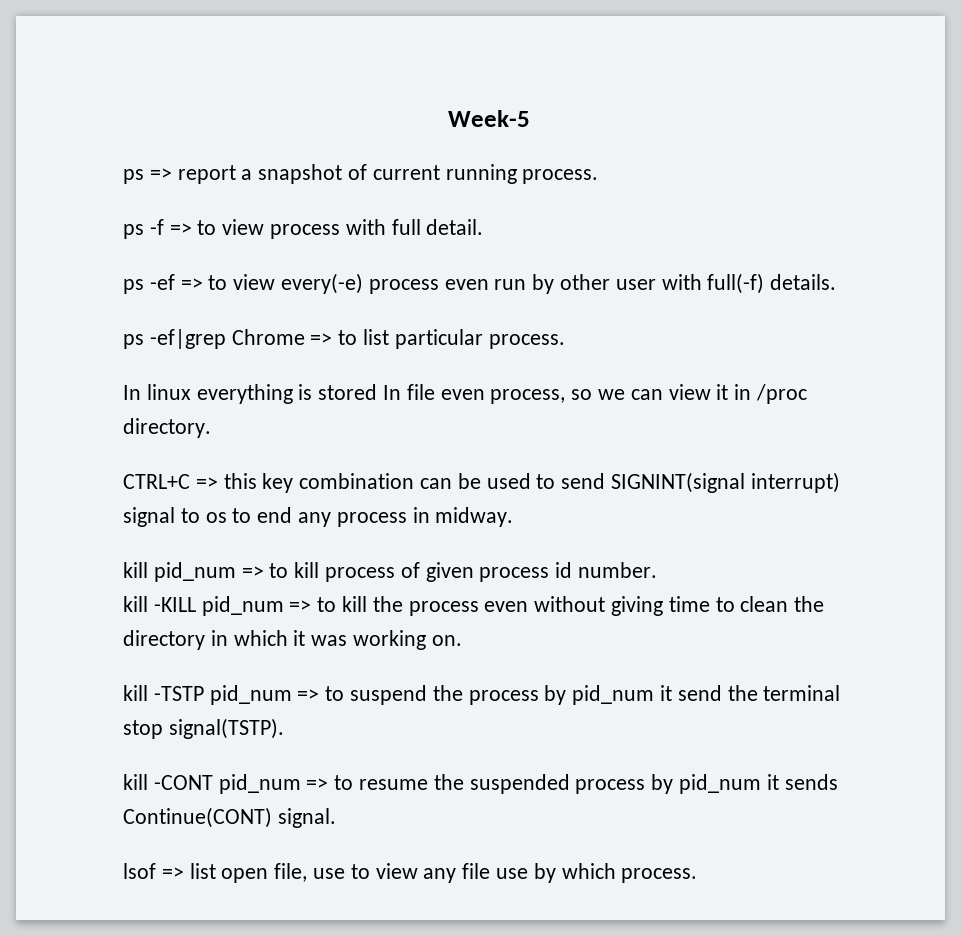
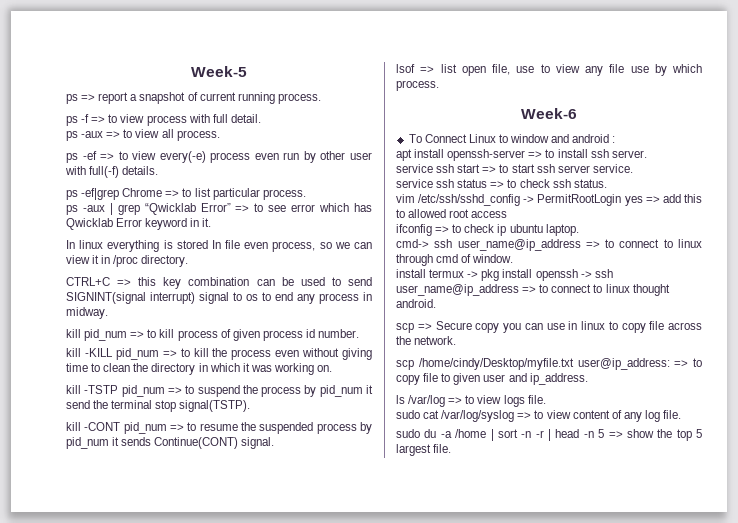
+ ps -aux => to view all process.
+ ps -aux | grep “Qwicklab Error” => to see error which has Qwicklab Error keyword in it.
+ Week-6
+ To Connect Linux to window and android :
+ apt install openssh-server => to install ssh server.
+ service ssh start => to start ssh server service.
+ service ssh status => to check ssh status.
+ vim /etc/ssh/sshd_config -> PermitRootLogin yes => add this to allowed root access
+ ifconfig => to check ip ubuntu laptop.
+ cmd-> ssh user_name@ip_address => to connect to linux through cmd of window.
+ install termux -> pkg install openssh -> ssh user_name@ip_address => to connect to linux thought android.
+ scp => Secure copy you can use in linux to copy file across the network.
+ scp /home/cindy/Desktop/myfile.txt user@ip_address: => to copy file to given user and ip_address.
+ ls /var/log => to view logs file.
+ sudo cat /var/log/syslog => to view content of any log file.
+ sudo du -a /home | sort -n -r | head -n 5 => show the top 5 largest file.

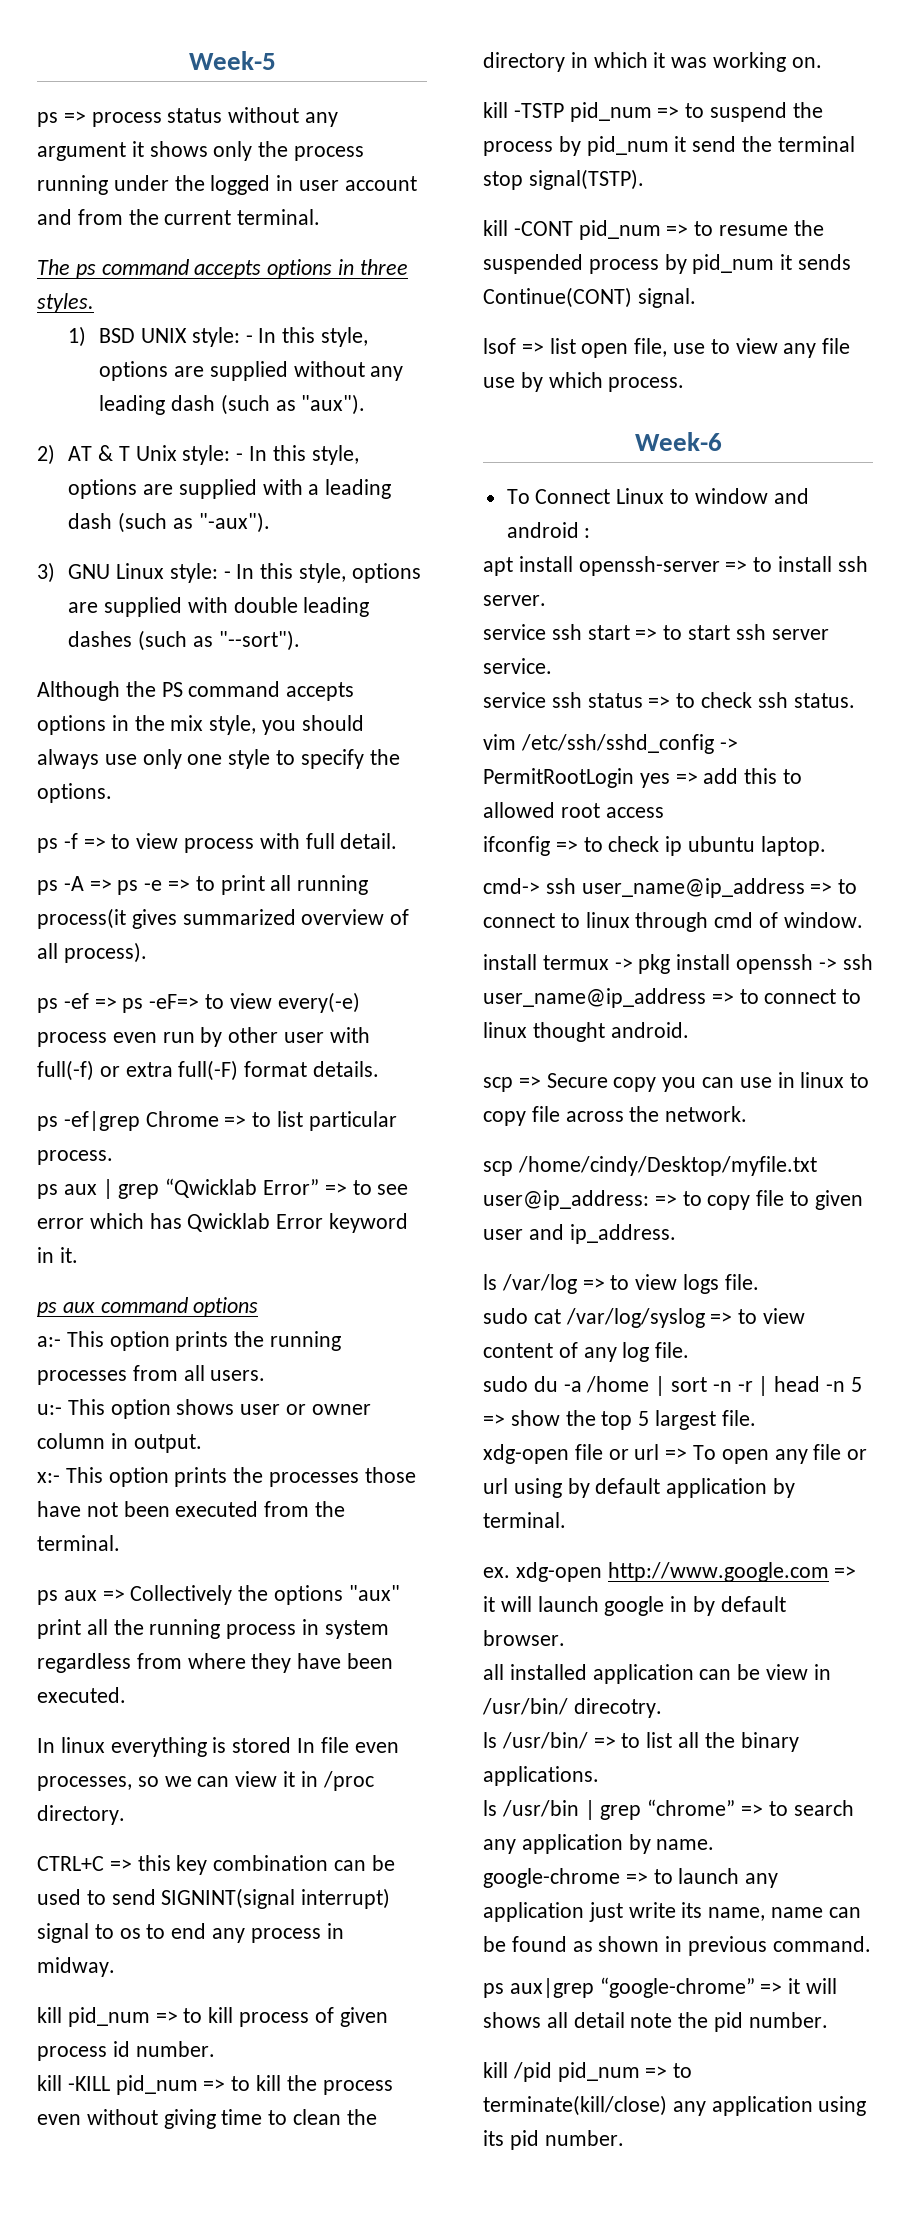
- ps => report a snapshot of current running process.
+ ps => process status without any argument it shows only the process running under the logged in user account and from the current terminal.
+ The ps command accepts options in three styles.
+ 1) BSD UNIX style: - In this style, options are supplied without any leading dash (such as "aux").
+ 2) AT & T Unix style: - In this style, options are supplied with a leading dash (such as "-aux").
+ 3) GNU Linux style: - In this style, options are supplied with double leading dashes (such as "--sort").
+ Although the PS command accepts options in the mix style, you should always use only one style to specify the options.
- ps -aux => to view all process.
+ ps -A => ps -e => to print all running process(it gives summarized overview of all process).
- ps -ef => to view every(-e) process even run by other user with full(-f) details.
+ ps -ef => ps -eF=> to view every(-e) process even run by other user with full(-f) or extra full(-F) format details.
- ps -aux | grep “Qwicklab Error” => to see error which has Qwicklab Error keyword in it.
+ ps aux | grep “Qwicklab Error” => to see error which has Qwicklab Error keyword in it.
+ ps aux command options
+ a:- This option prints the running processes from all users.
+ u:- This option shows user or owner column in output.
+ x:- This option prints the processes those have not been executed from the terminal.
+ ps aux => Collectively the options "aux" print all the running process in system regardless from where they have been executed.
- In linux everything is stored In file even process, so we can view it in /proc directory.
+ In linux everything is stored In file even processes, so we can view it in /proc directory.
+ xdg-open file or url => To open any file or url using by default application by terminal.
+ ex. xdg-open http://www.google.com => it will launch google in by default browser.
+ all installed application can be view in /usr/bin/ direcotry.
+ ls /usr/bin/ => to list all the binary applications.
+ ls /usr/bin | grep “chrome” => to search any application by name.
+ google-chrome => to launch any application just write its name, name can be found as shown in previous command.
+ ps aux|grep “google-chrome” => it will shows all detail note the pid number.
+ kill /pid pid_num => to terminate(kill/close) any application using its pid number.

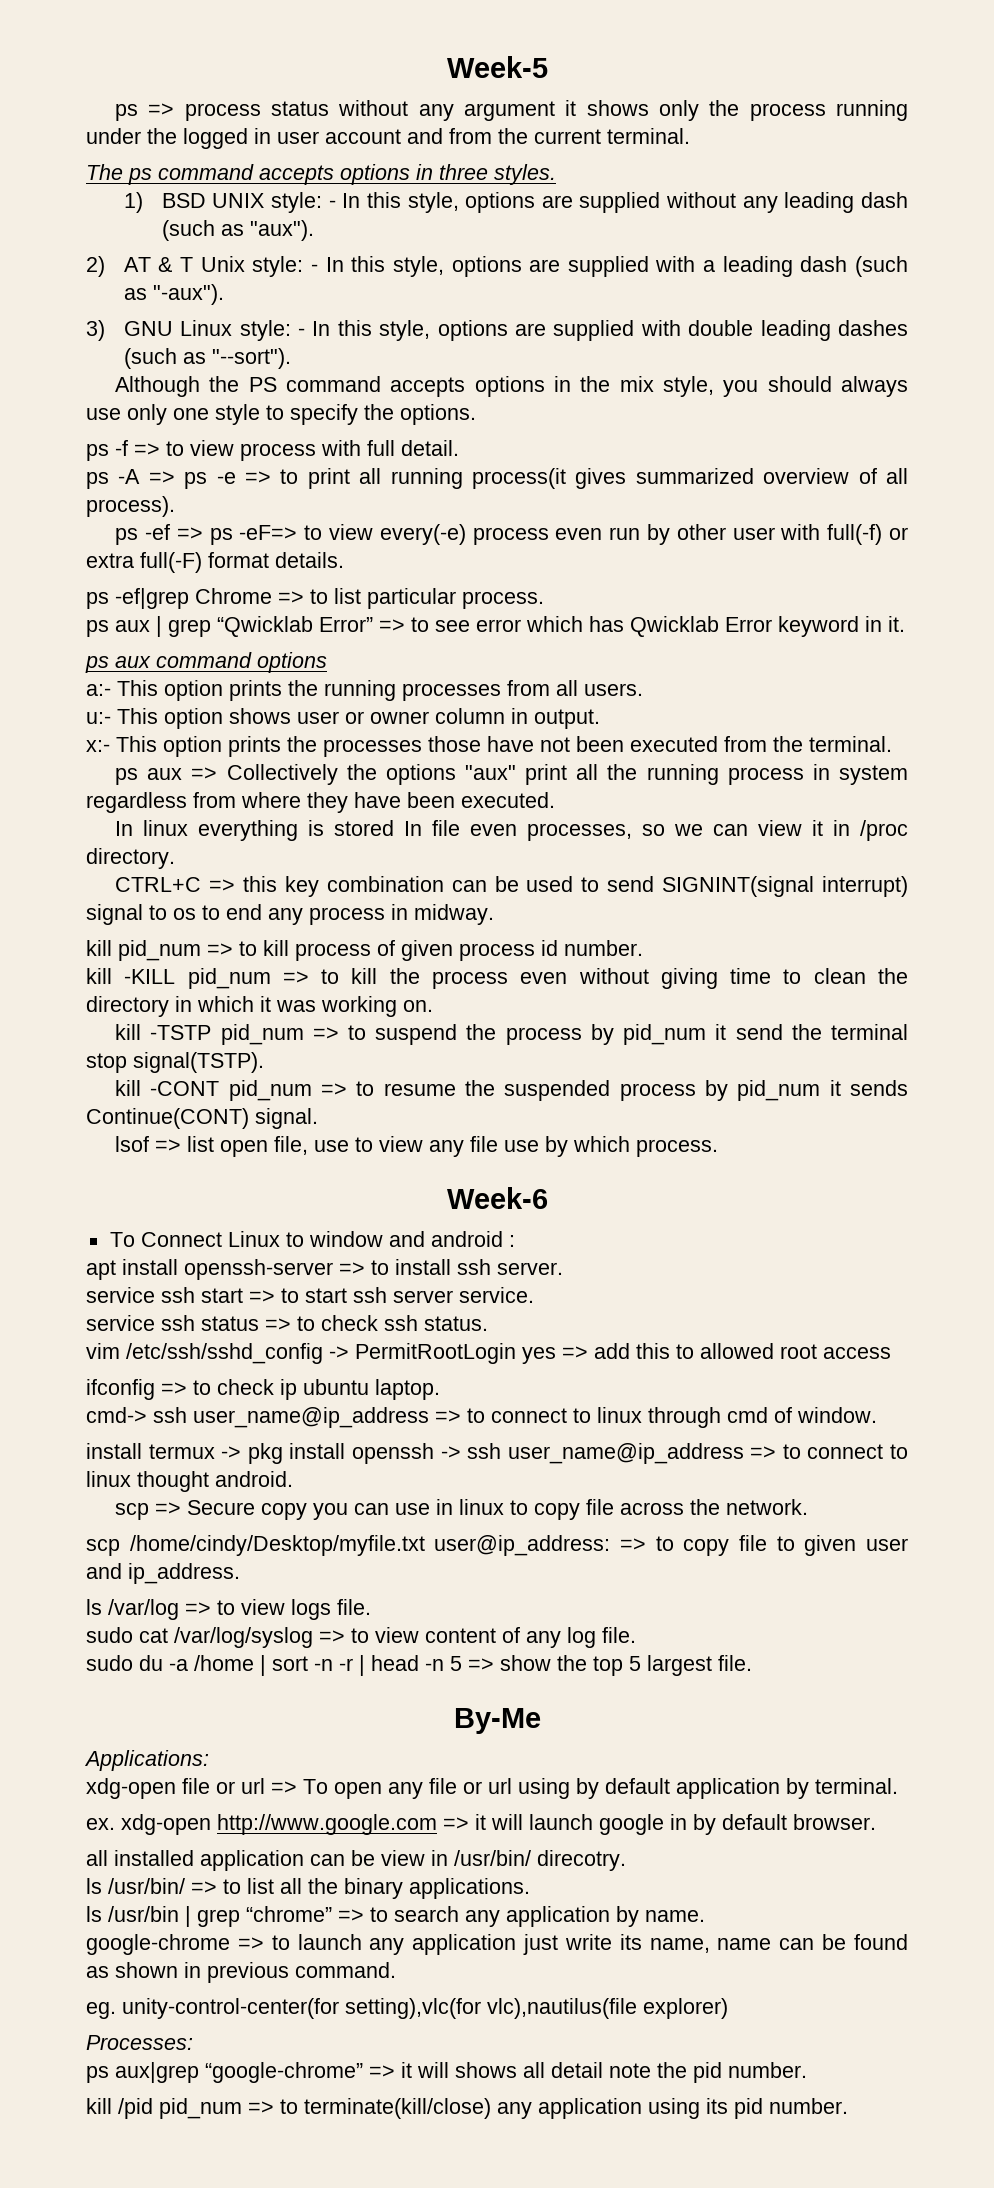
+ By-Me
+ Applications:
+ eg. unity-control-center(for setting),vlc(for vlc),nautilus(file explorer)
+ Processes:

